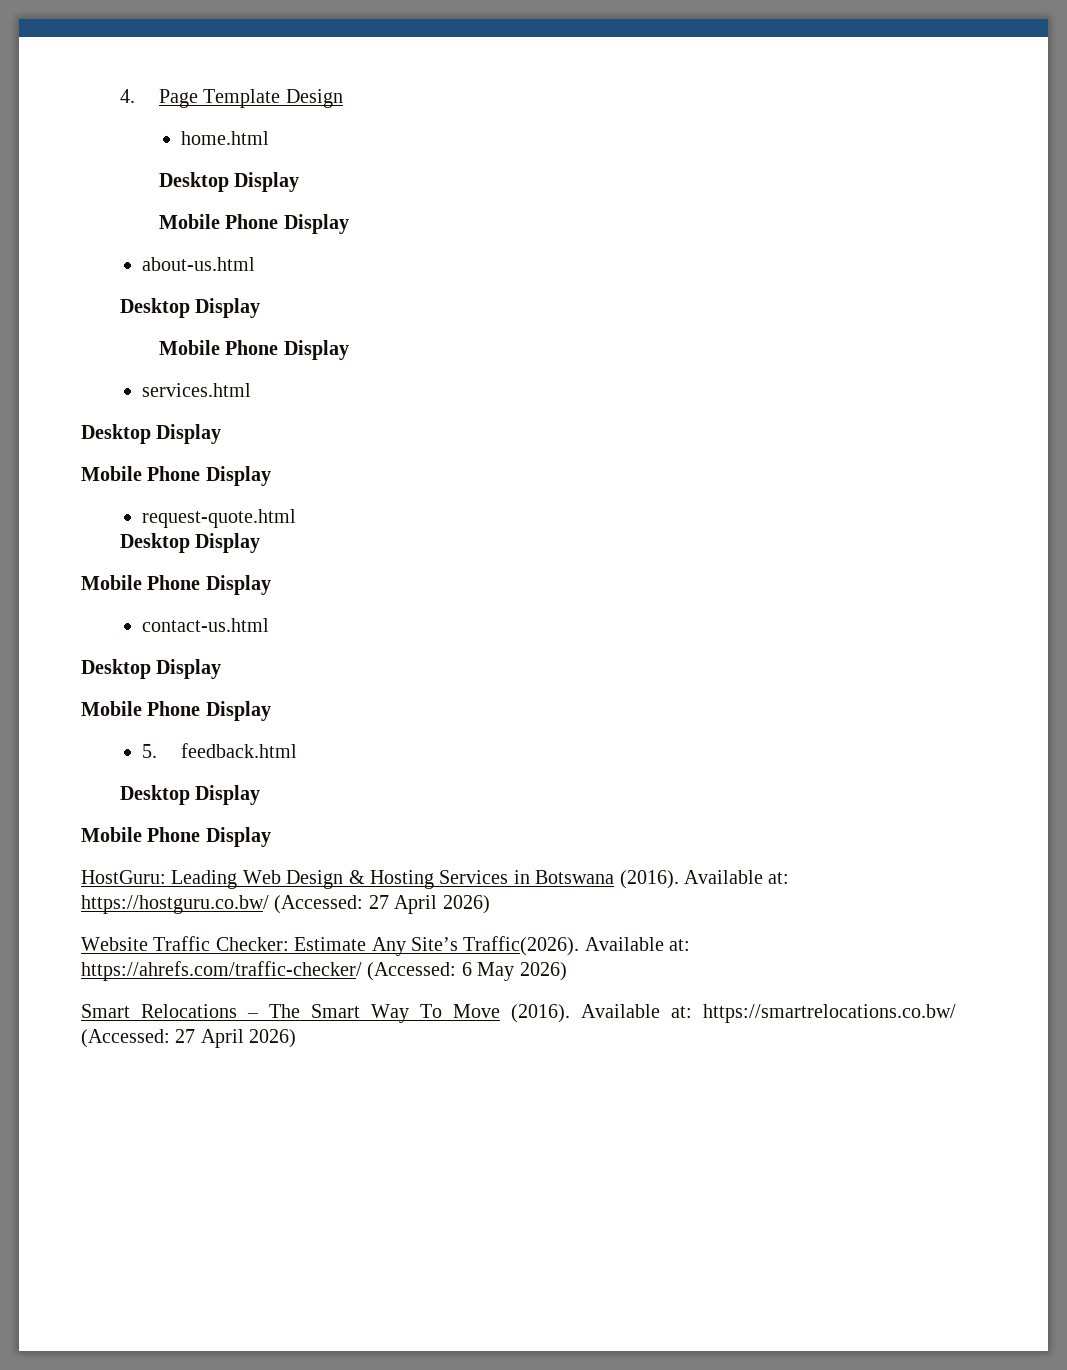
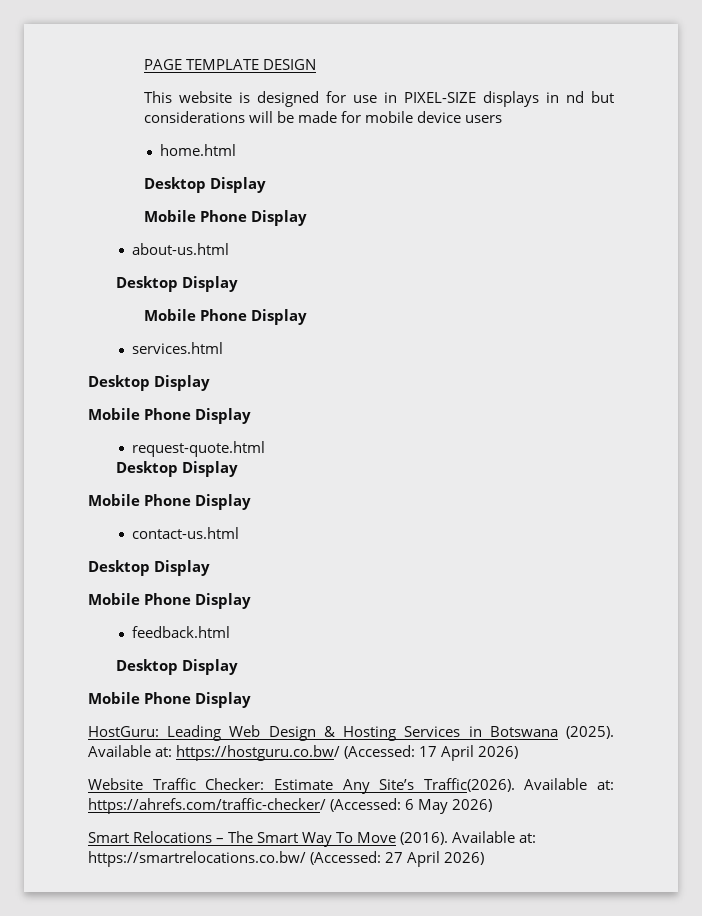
- 4. Page Template Design
+ PAGE TEMPLATE DESIGN
+ This website is designed for use in PIXEL-SIZE displays in nd but considerations will be made for mobile device users
- 5. feedback.html
+ feedback.html
- HostGuru: Leading Web Design & Hosting Services in Botswana (2016).
+ HostGuru: Leading Web Design & Hosting Services in Botswana (2025).
- Available at: https://hostguru.co.bw/ (Accessed: 27 April 2026)
+ Available at: https://hostguru.co.bw/ (Accessed: 17 April 2026)

